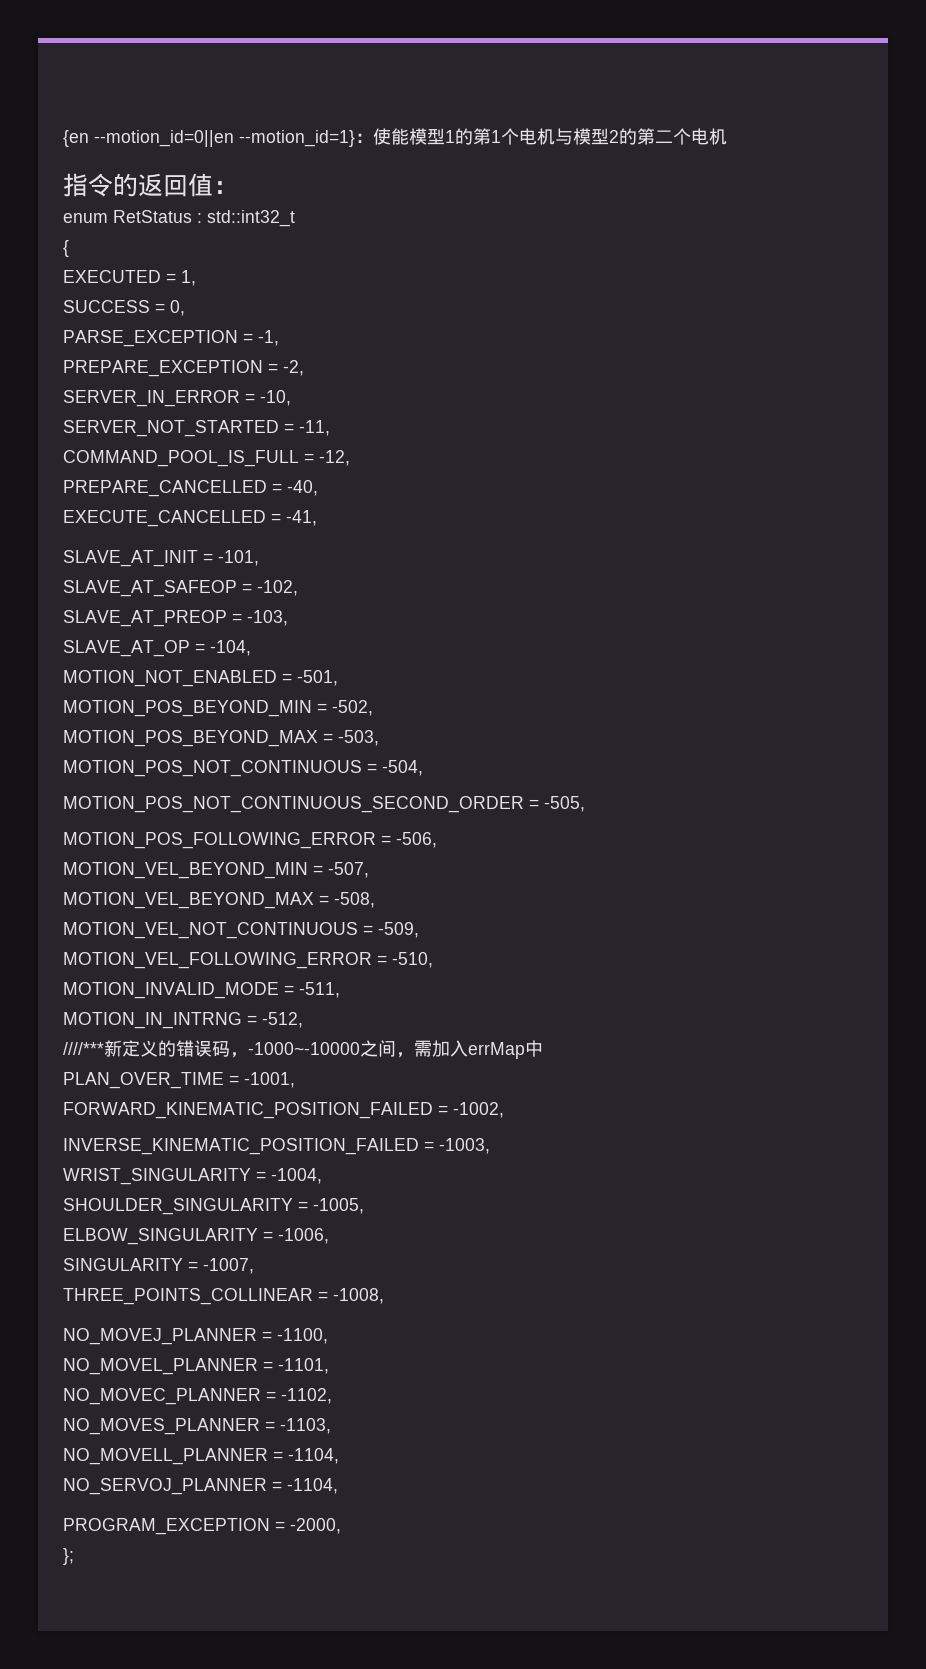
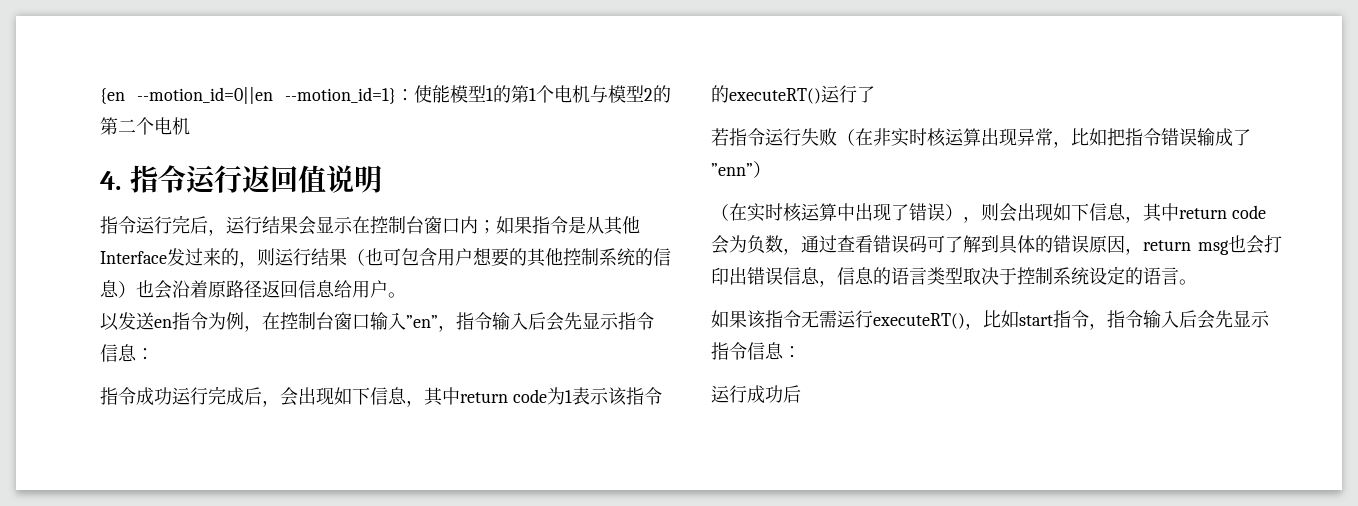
- 指令的返回值：
- enum RetStatus : std::int32_t
- {
- EXECUTED = 1,
- SUCCESS = 0,
- PARSE_EXCEPTION = -1,
- PREPARE_EXCEPTION = -2,
- SERVER_IN_ERROR = -10,
- SERVER_NOT_STARTED = -11,
- COMMAND_POOL_IS_FULL = -12,
- PREPARE_CANCELLED = -40,
- EXECUTE_CANCELLED = -41,
- SLAVE_AT_INIT = -101,
- SLAVE_AT_SAFEOP = -102,
- SLAVE_AT_PREOP = -103,
- SLAVE_AT_OP = -104,
- MOTION_NOT_ENABLED = -501,
- MOTION_POS_BEYOND_MIN = -502,
- MOTION_POS_BEYOND_MAX = -503,
- MOTION_POS_NOT_CONTINUOUS = -504,
- MOTION_POS_NOT_CONTINUOUS_SECOND_ORDER = -505,
- MOTION_POS_FOLLOWING_ERROR = -506,
- MOTION_VEL_BEYOND_MIN = -507,
- MOTION_VEL_BEYOND_MAX = -508,
- MOTION_VEL_NOT_CONTINUOUS = -509,
- MOTION_VEL_FOLLOWING_ERROR = -510,
- MOTION_INVALID_MODE = -511,
- MOTION_IN_INTRNG = -512,
- ////***新定义的错误码，-1000~-10000之间，需加入errMap中
- PLAN_OVER_TIME = -1001,
- FORWARD_KINEMATIC_POSITION_FAILED = -1002,
- INVERSE_KINEMATIC_POSITION_FAILED = -1003,
- WRIST_SINGULARITY = -1004,
- SHOULDER_SINGULARITY = -1005,
- ELBOW_SINGULARITY = -1006,
- SINGULARITY = -1007,
- THREE_POINTS_COLLINEAR = -1008,
- NO_MOVEJ_PLANNER = -1100,
- NO_MOVEL_PLANNER = -1101,
- NO_MOVEC_PLANNER = -1102,
- NO_MOVES_PLANNER = -1103,
- NO_MOVELL_PLANNER = -1104,
- NO_SERVOJ_PLANNER = -1104,
- PROGRAM_EXCEPTION = -2000,
- };
+ 4.指令运行返回值说明
+ 指令运行完后，运行结果会显示在控制台窗口内；如果指令是从其他Interface发过来的，则运行结果（也可包含用户想要的其他控制系统的信息）也会沿着原路径返回信息给用户。
+ 以发送en指令为例，在控制台窗口输入”en”，指令输入后会先显示指令信息：
+ 指令成功运行完成后，会出现如下信息，其中return code为1表示该指令的executeRT()运行了
+ 若指令运行失败（在非实时核运算出现异常，比如把指令错误输成了”enn”）
+ （在实时核运算中出现了错误），则会出现如下信息，其中return code会为负数，通过查看错误码可了解到具体的错误原因，return msg也会打印出错误信息，信息的语言类型取决于控制系统设定的语言。
+ 如果该指令无需运行executeRT()，比如start指令，指令输入后会先显示指令信息：
+ 运行成功后

